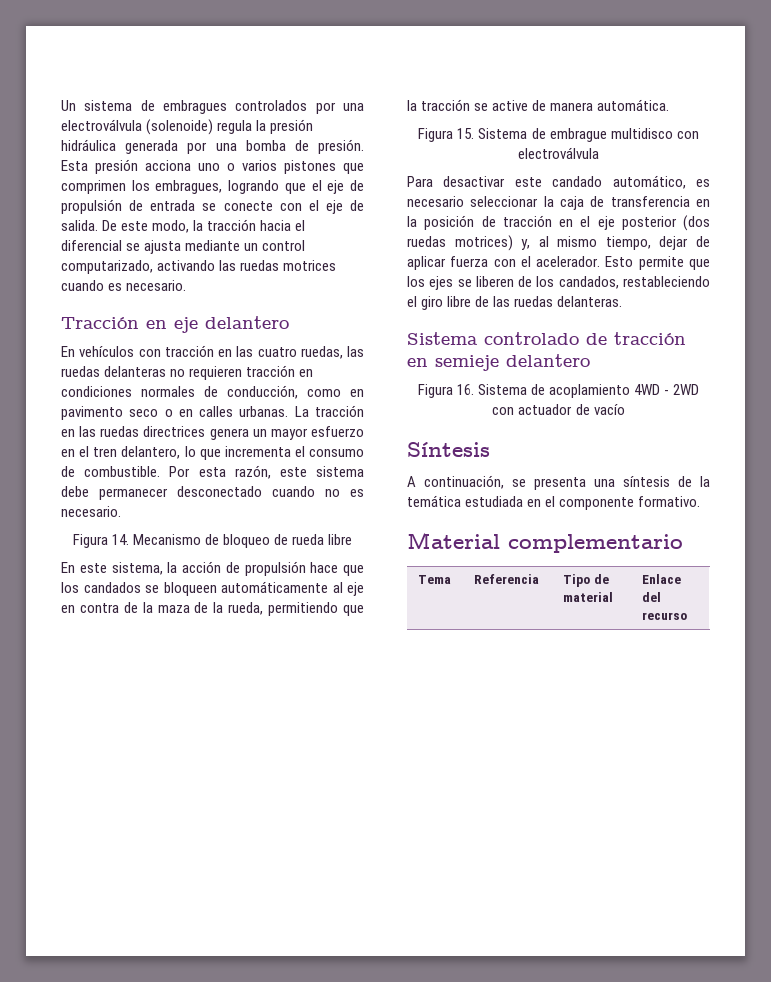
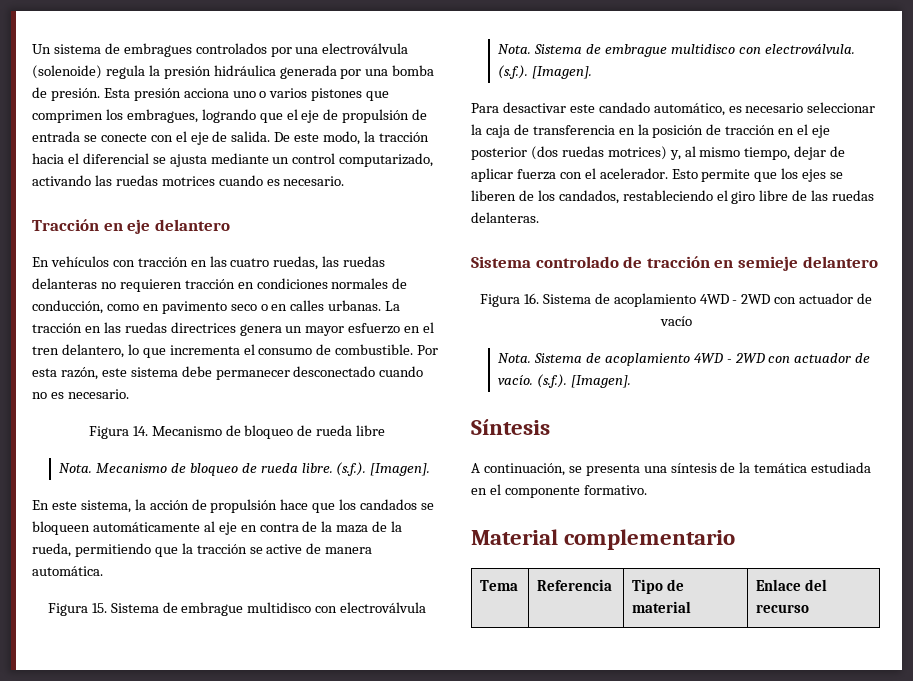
+ Nota. Mecanismo de bloqueo de rueda libre. (s.f.). [Imagen].
+ Nota. Sistema de embrague multidisco con electroválvula. (s.f.). [Imagen].
+ Nota. Sistema de acoplamiento 4WD - 2WD con actuador de vacío. (s.f.). [Imagen].

